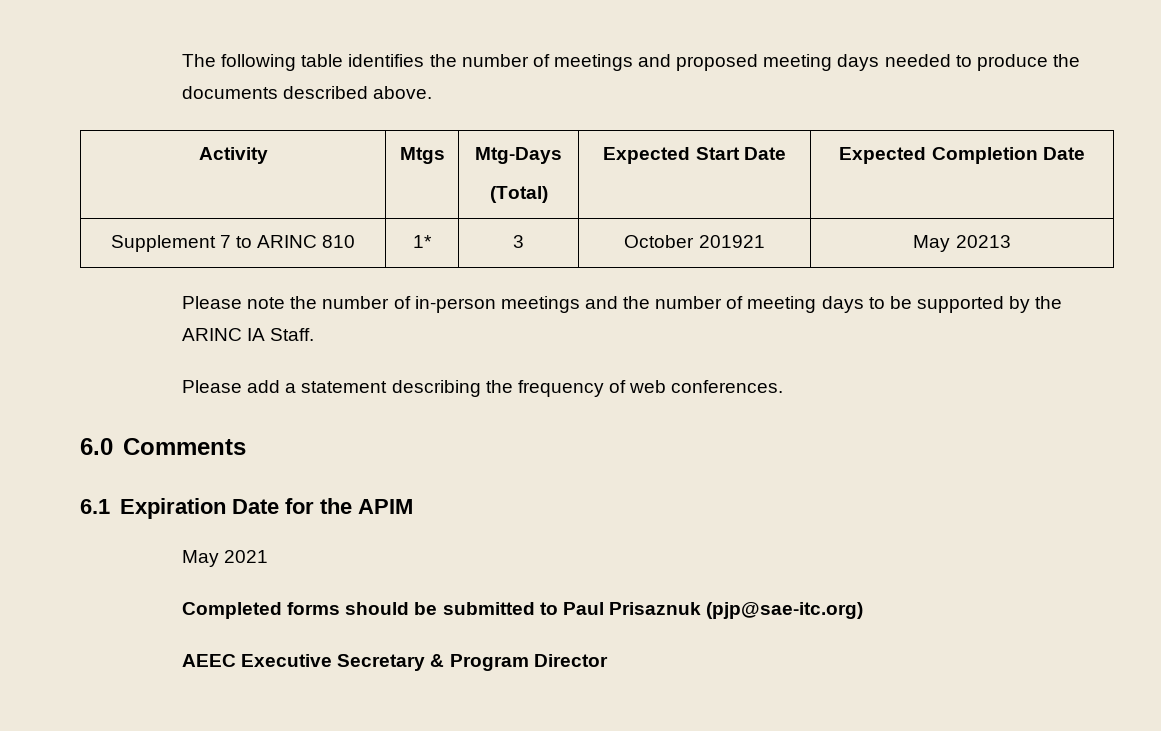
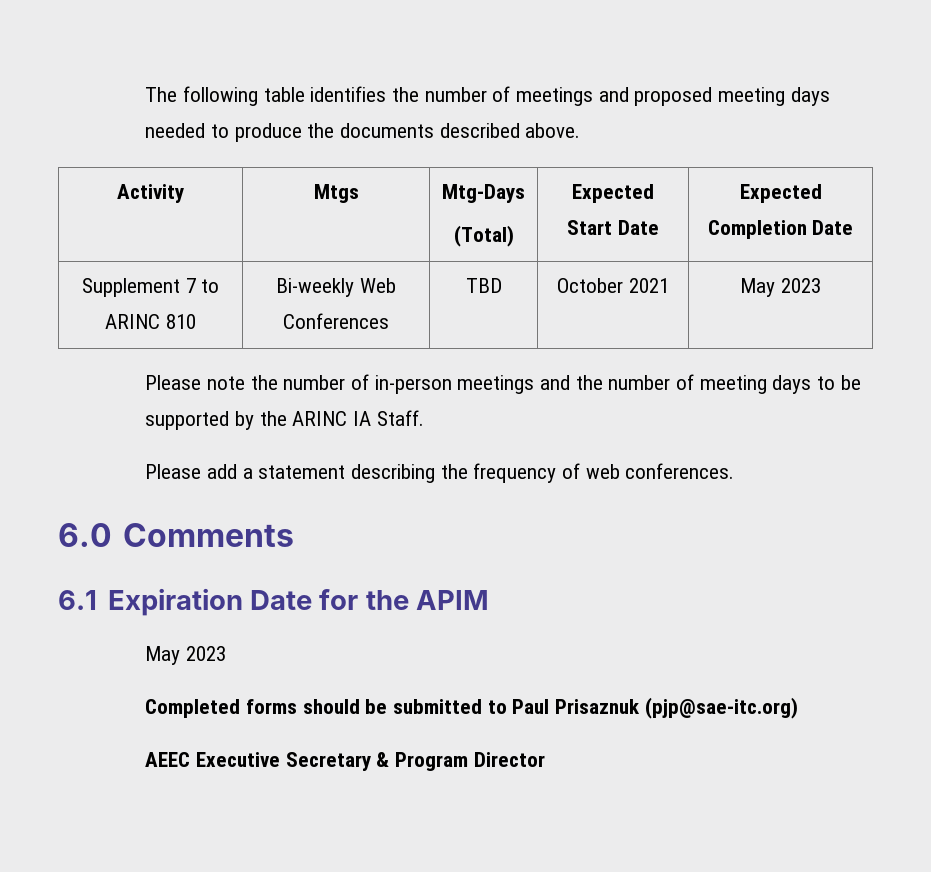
- Supplement 7 to ARINC 810 | 1* | 3 | October 201921 | May 20213
+ Supplement 7 to ARINC 810 | Bi-weekly Web Conferences | TBD | October 2021 | May 2023
  6.1 Expiration Date for the APIM
- May 2021
+ May 2023

